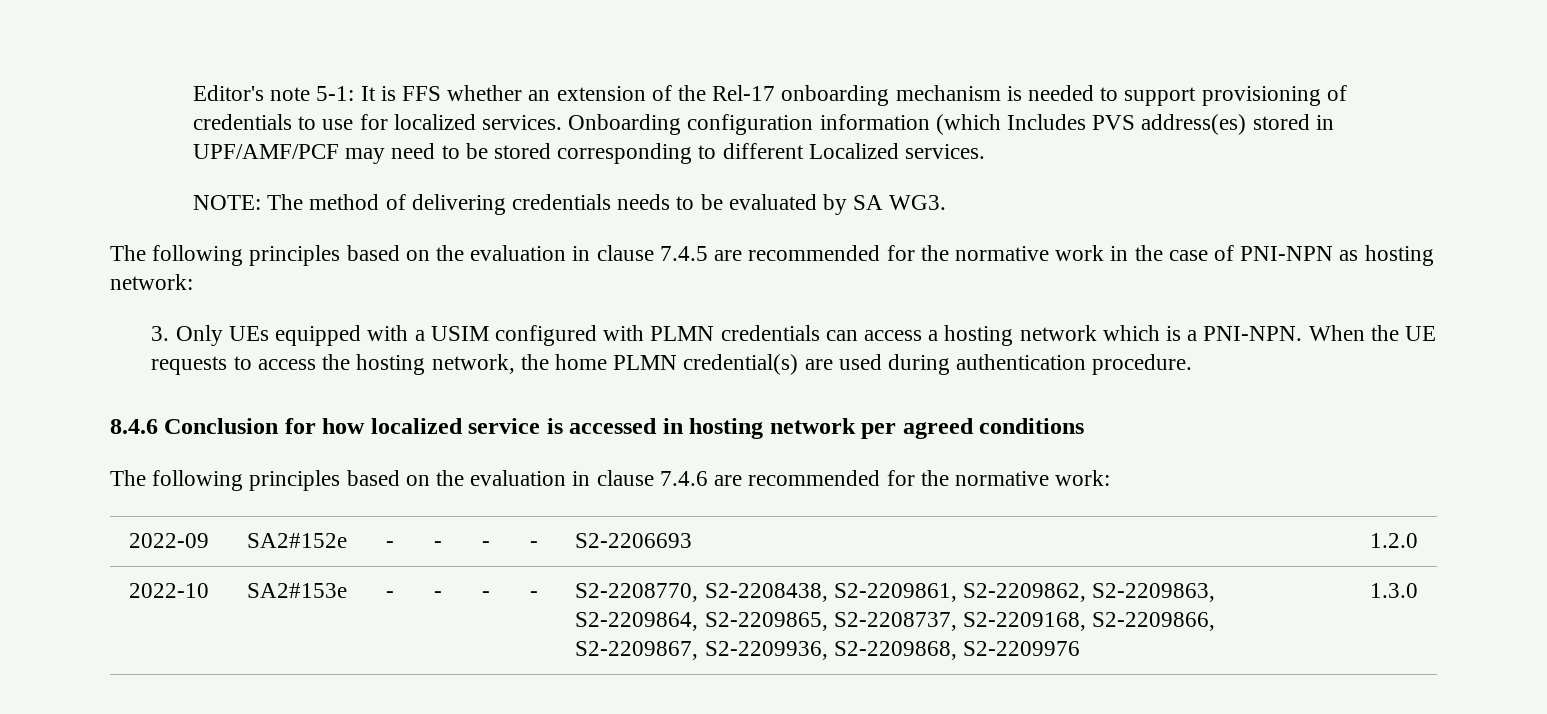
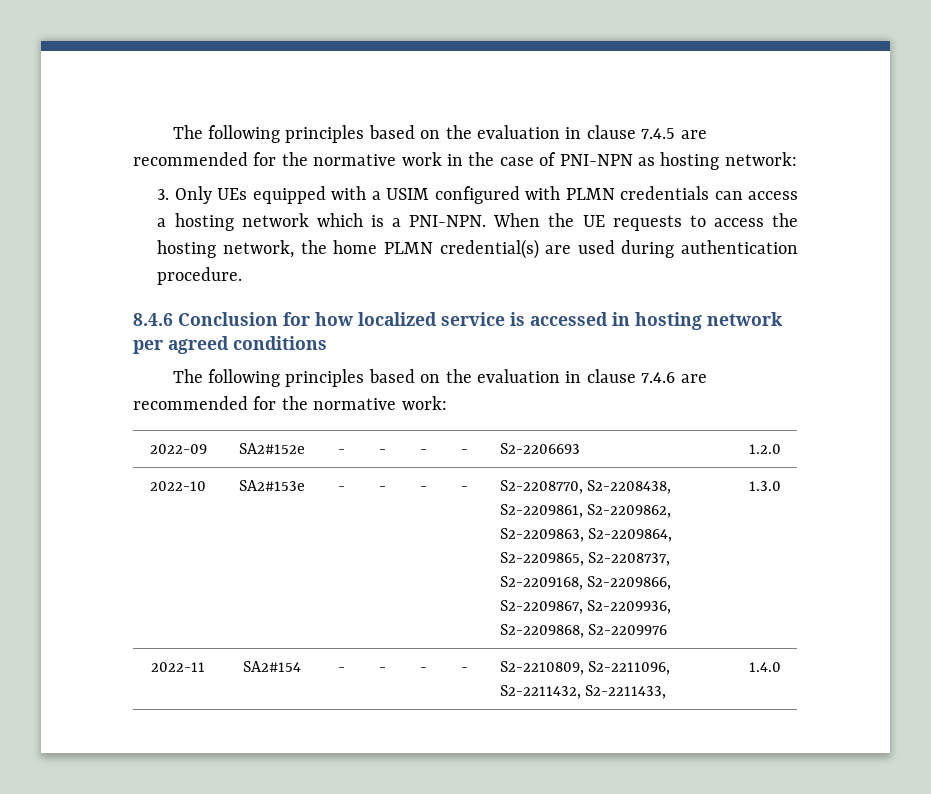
- Editor's note 5-1: It is FFS whether an extension of the Rel-17 onboarding mechanism is needed to support provisioning of credentials to use for localized services. Onboarding configuration information (which Includes PVS address(es) stored in UPF/AMF/PCF may need to be stored corresponding to different Localized services.
- NOTE: The method of delivering credentials needs to be evaluated by SA WG3.
+ 2022-11 | SA2#154 | - | - | - | - | S2-2210809, S2-2211096, S2-2211432, S2-2211433, | 1.4.0

